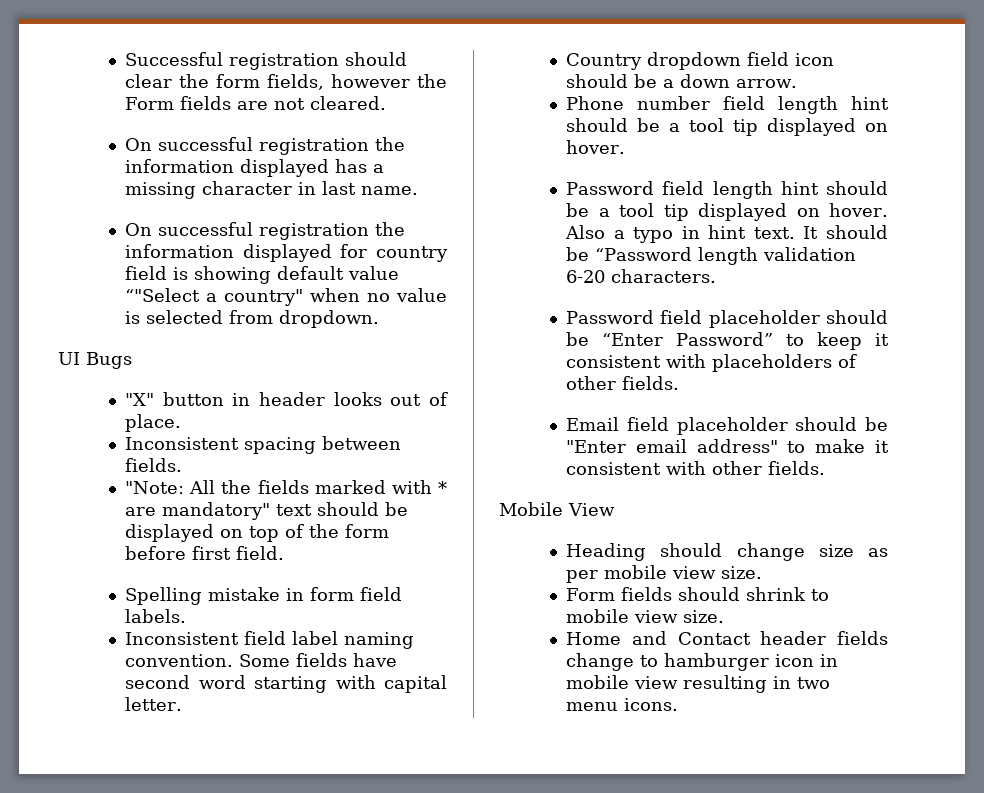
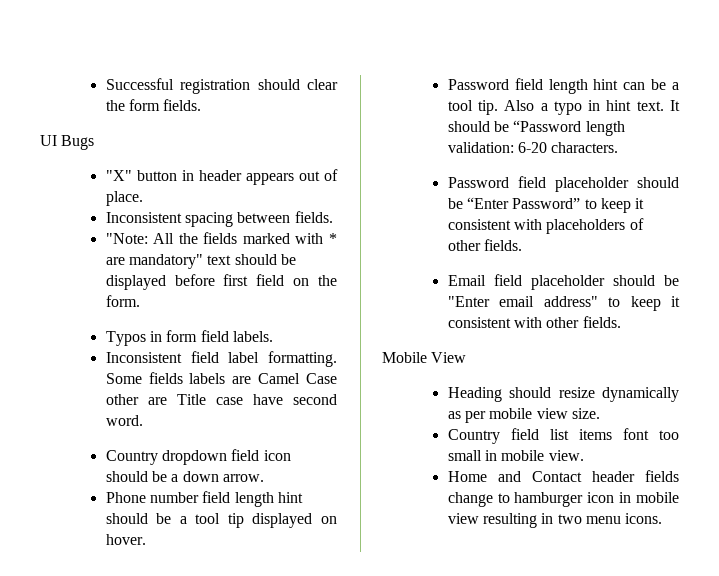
- Successful registration should clear the form fields, however the Form fields are not cleared.
- On successful registration the information displayed has a missing character in last name.
- On successful registration the information displayed for country field is showing default value “"Select a country" when no value is selected from dropdown.
+ Successful registration should clear the form fields.
- "X" button in header looks out of place.
+ "X" button in header appears out of place.
- "Note: All the fields marked with * are mandatory" text should be displayed on top of the form before first field.
- Spelling mistake in form field labels.
+ "Note: All the fields marked with * are mandatory" text should be displayed before first field on the form.
+ Typos in form field labels.
- Inconsistent field label naming convention. Some fields have second word starting with capital letter.
+ Inconsistent field label formatting. Some fields labels are Camel Case other are Title case have second word.
- Password field length hint should be a tool tip displayed on hover.
+ Password field length hint can be a tool tip.
- It should be “Password length validation 6-20 characters.
+ It should be “Password length validation: 6-20 characters.
- Email field placeholder should be "Enter email address" to make it consistent with other fields.
+ Email field placeholder should be "Enter email address" to keep it consistent with other fields.
- Heading should change size as per mobile view size.
+ Heading should resize dynamically as per mobile view size.
- Form fields should shrink to mobile view size.
+ Country field list items font too small in mobile view.

